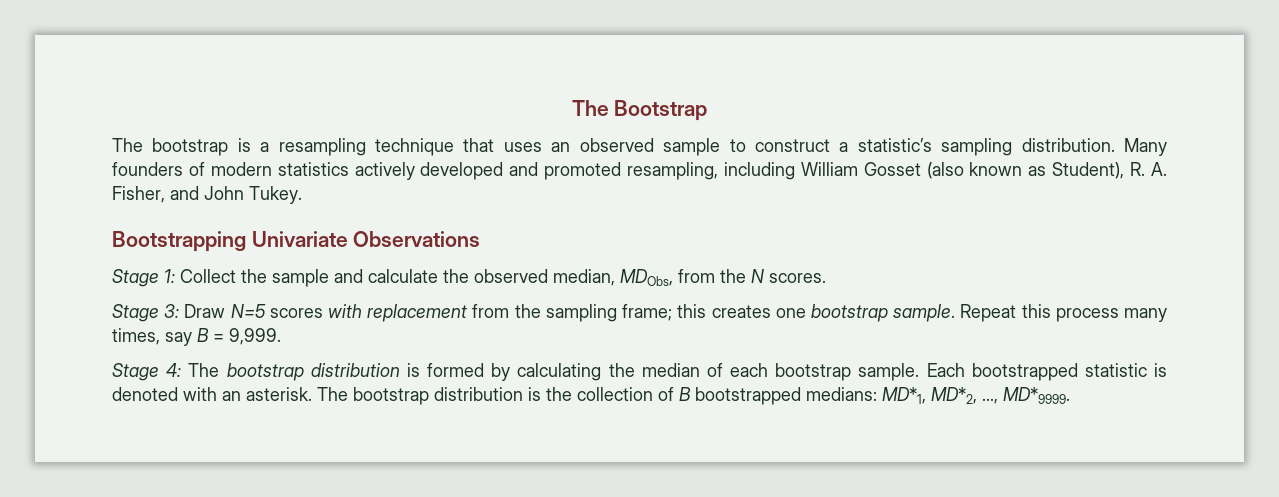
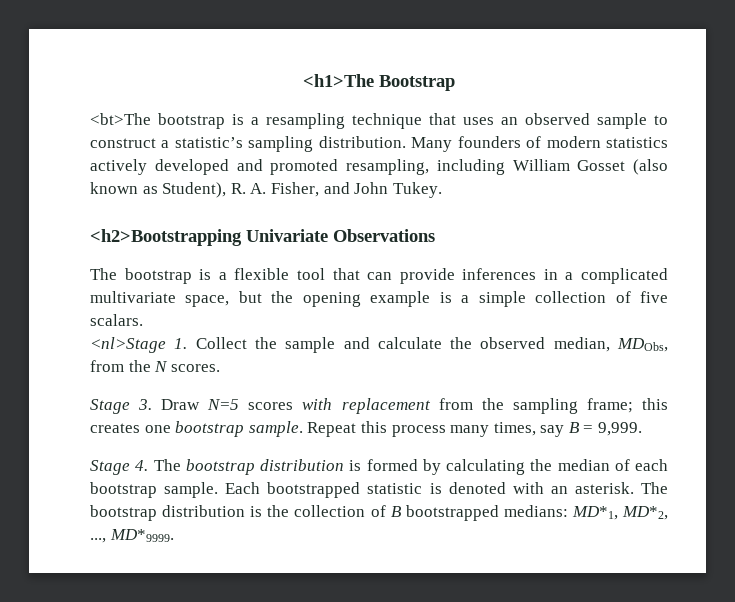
- The Bootstrap
+ <h1>The Bootstrap
- The bootstrap is a resampling technique that uses an observed sample to construct a statistic’s sampling distribution.
+ <bt>The bootstrap is a resampling technique that uses an observed sample to construct a statistic’s sampling distribution.
- Bootstrapping Univariate Observations
+ <h2>Bootstrapping Univariate Observations
- Stage 1: Collect the sample and calculate the observed median, MDObs, from the N scores.
+ The bootstrap is a flexible tool that can provide inferences in a complicated multivariate space, but the opening example is a simple collection of five scalars.
+ <nl>Stage 1. Collect the sample and calculate the observed median, MDObs, from the N scores.
- Stage 3: Draw N=5 scores with replacement from the sampling frame; this creates one bootstrap sample.
+ Stage 3. Draw N=5 scores with replacement from the sampling frame; this creates one bootstrap sample.
- Stage 4: The bootstrap distribution is formed by calculating the median of each bootstrap sample.
+ Stage 4. The bootstrap distribution is formed by calculating the median of each bootstrap sample.

